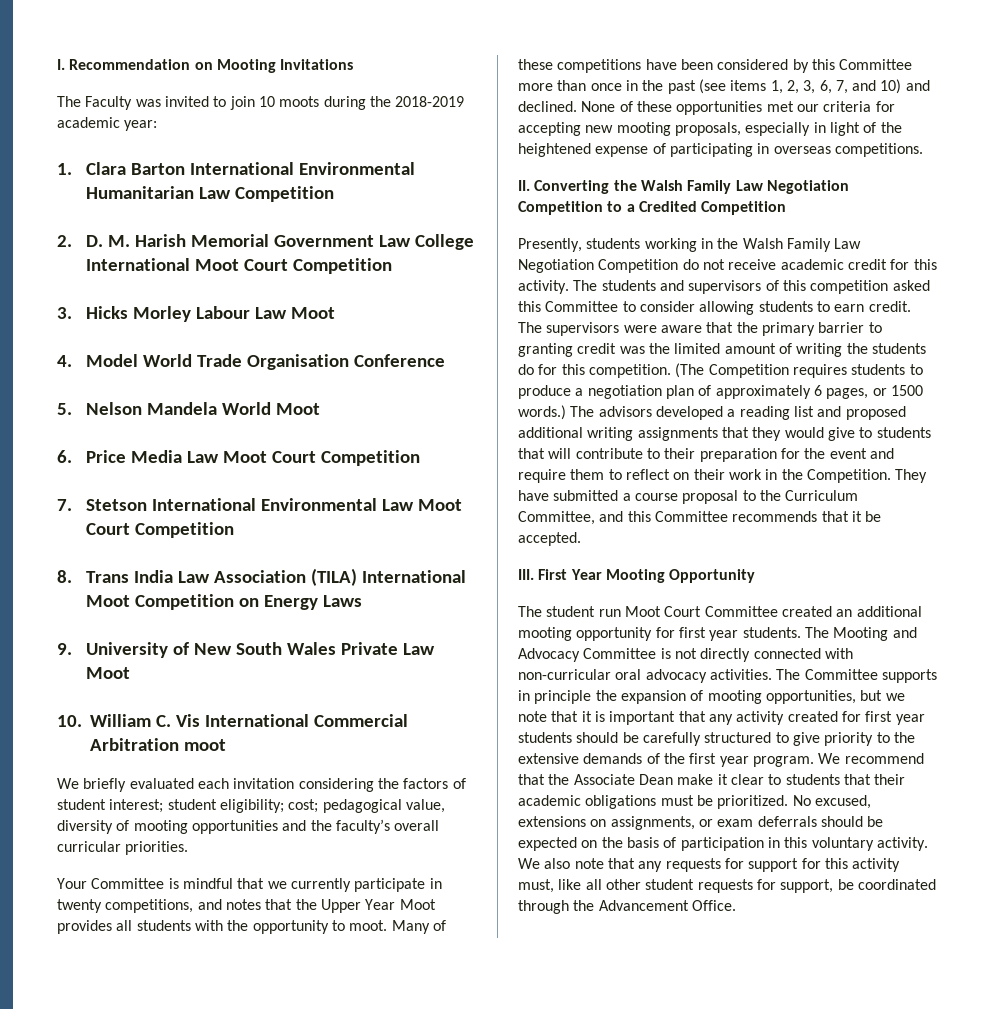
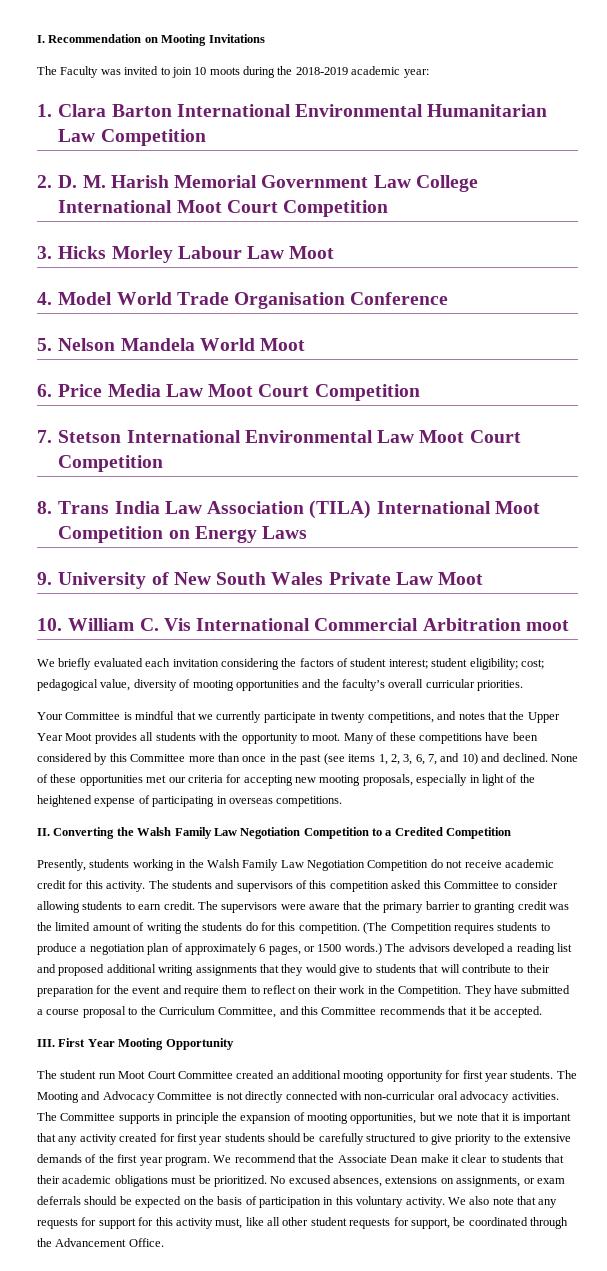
- No excused, extensions on assignments, or exam deferrals should be expected on the basis of participation in this voluntary activity.
+ No excused absences, extensions on assignments, or exam deferrals should be expected on the basis of participation in this voluntary activity.

